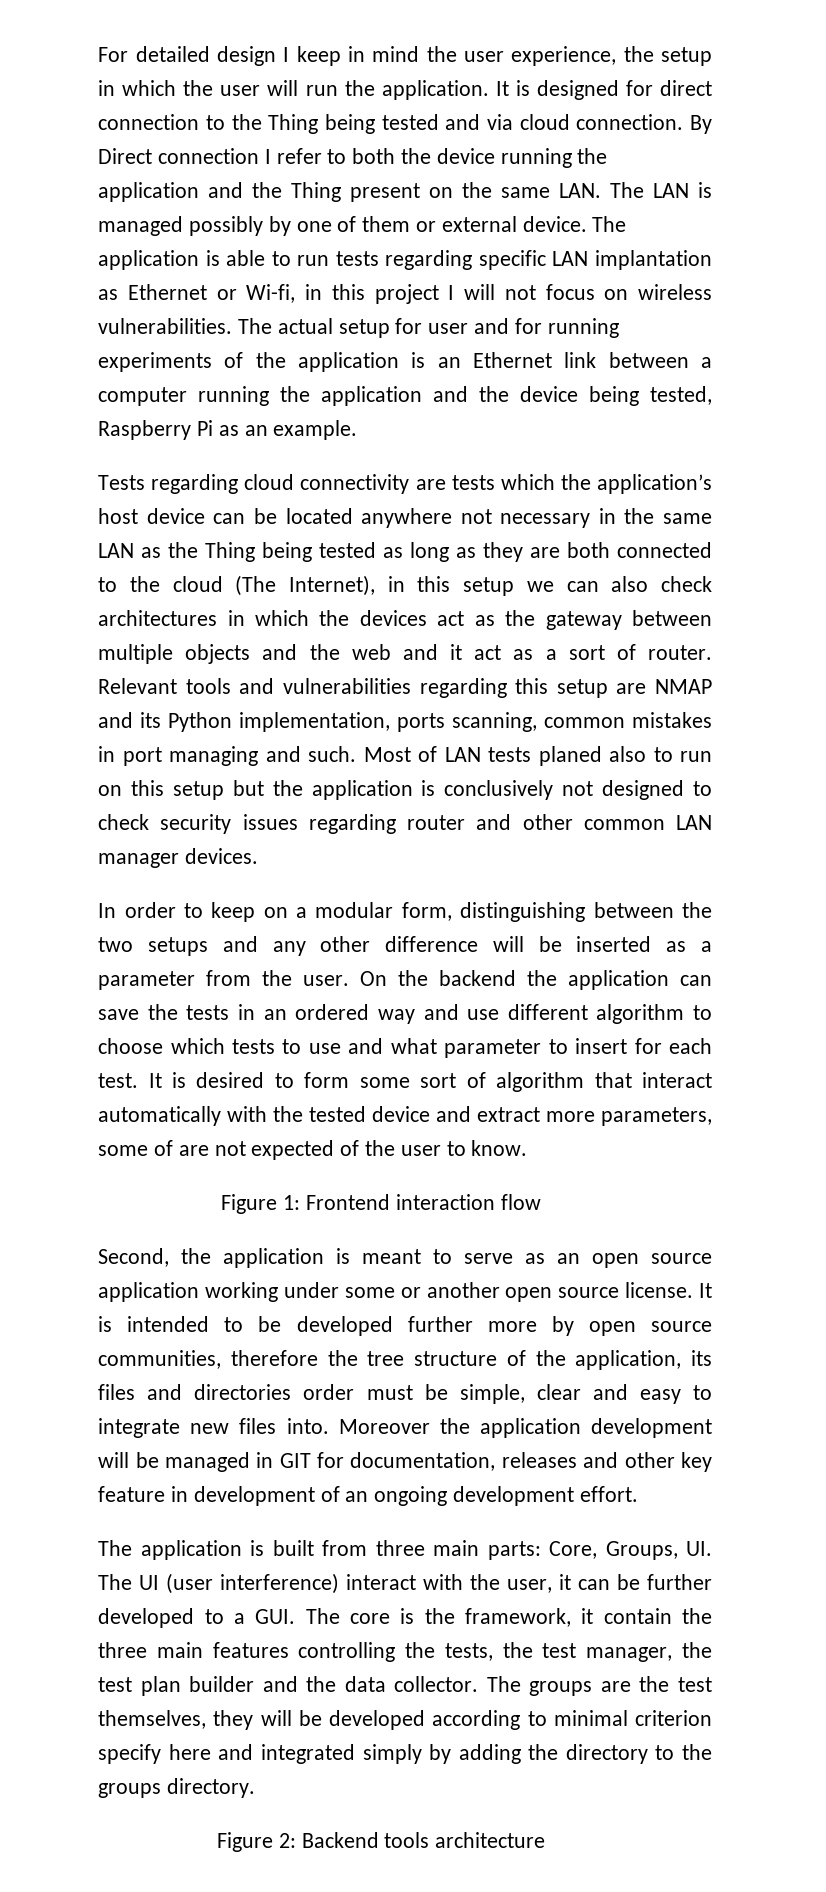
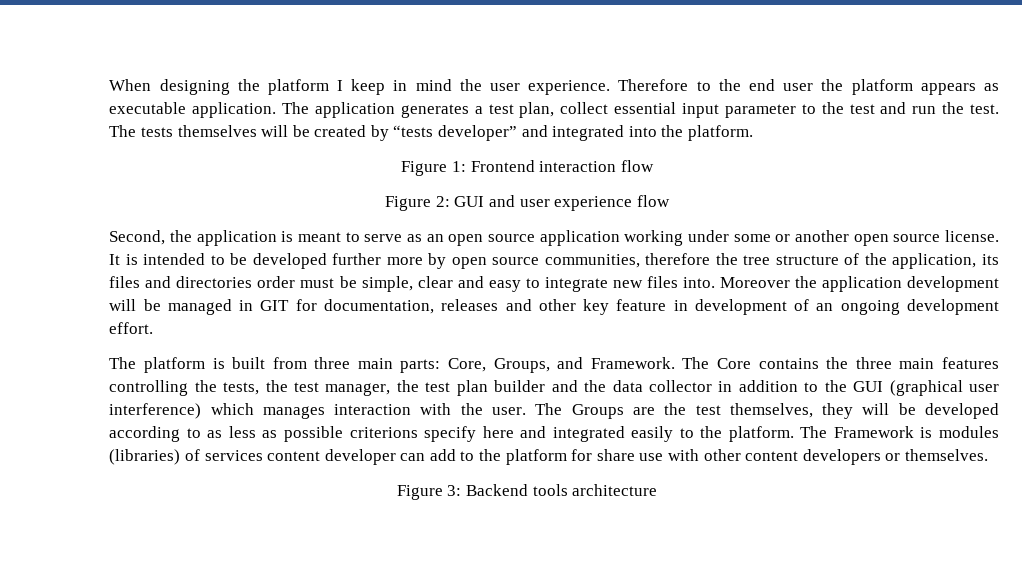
- For detailed design I keep in mind the user experience, the setup in which the user will run the application. It is designed for direct connection to the Thing being tested and via cloud connection. By Direct connection I refer to both the device running the application and the Thing present on the same LAN. The LAN is managed possibly by one of them or external device. The application is able to run tests regarding specific LAN implantation as Ethernet or Wi-fi, in this project I will not focus on wireless vulnerabilities. The actual setup for user and for running experiments of the application is an Ethernet link between a computer running the application and the device being tested, Raspberry Pi as an example.
- Tests regarding cloud connectivity are tests which the application’s host device can be located anywhere not necessary in the same LAN as the Thing being tested as long as they are both connected to the cloud (The Internet), in this setup we can also check architectures in which the devices act as the gateway between multiple objects and the web and it act as a sort of router. Relevant tools and vulnerabilities regarding this setup are NMAP and its Python implementation, ports scanning, common mistakes in port managing and such. Most of LAN tests planed also to run on this setup but the application is conclusively not designed to check security issues regarding router and other common LAN manager devices.
- In order to keep on a modular form, distinguishing between the two setups and any other difference will be inserted as a parameter from the user. On the backend the application can save the tests in an ordered way and use different algorithm to choose which tests to use and what parameter to insert for each test. It is desired to form some sort of algorithm that interact automatically with the tested device and extract more parameters, some of are not expected of the user to know.
+ When designing the platform I keep in mind the user experience. Therefore to the end user the platform appears as executable application. The application generates a test plan, collect essential input parameter to the test and run the test. The tests themselves will be created by “tests developer” and integrated into the platform.
+ Figure 2: GUI and user experience flow
- The application is built from three main parts: Core, Groups, UI. The UI (user interference) interact with the user, it can be further developed to a GUI. The core is the framework, it contain the three main features controlling the tests, the test manager, the test plan builder and the data collector. The groups are the test themselves, they will be developed according to minimal criterion specify here and integrated simply by adding the directory to the groups directory.
- Figure 2: Backend tools architecture
+ The platform is built from three main parts: Core, Groups, and Framework. The Core contains the three main features controlling the tests, the test manager, the test plan builder and the data collector in addition to the GUI (graphical user interference) which manages interaction with the user. The Groups are the test themselves, they will be developed according to as less as possible criterions specify here and integrated easily to the platform. The Framework is modules (libraries) of services content developer can add to the platform for share use with other content developers or themselves.
+ Figure 3: Backend tools architecture

